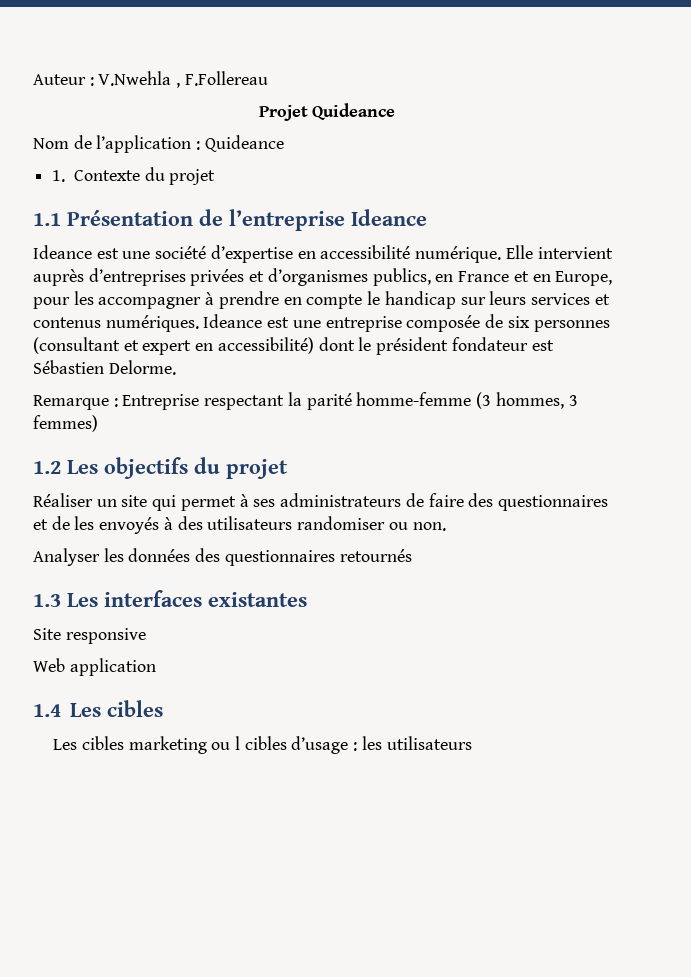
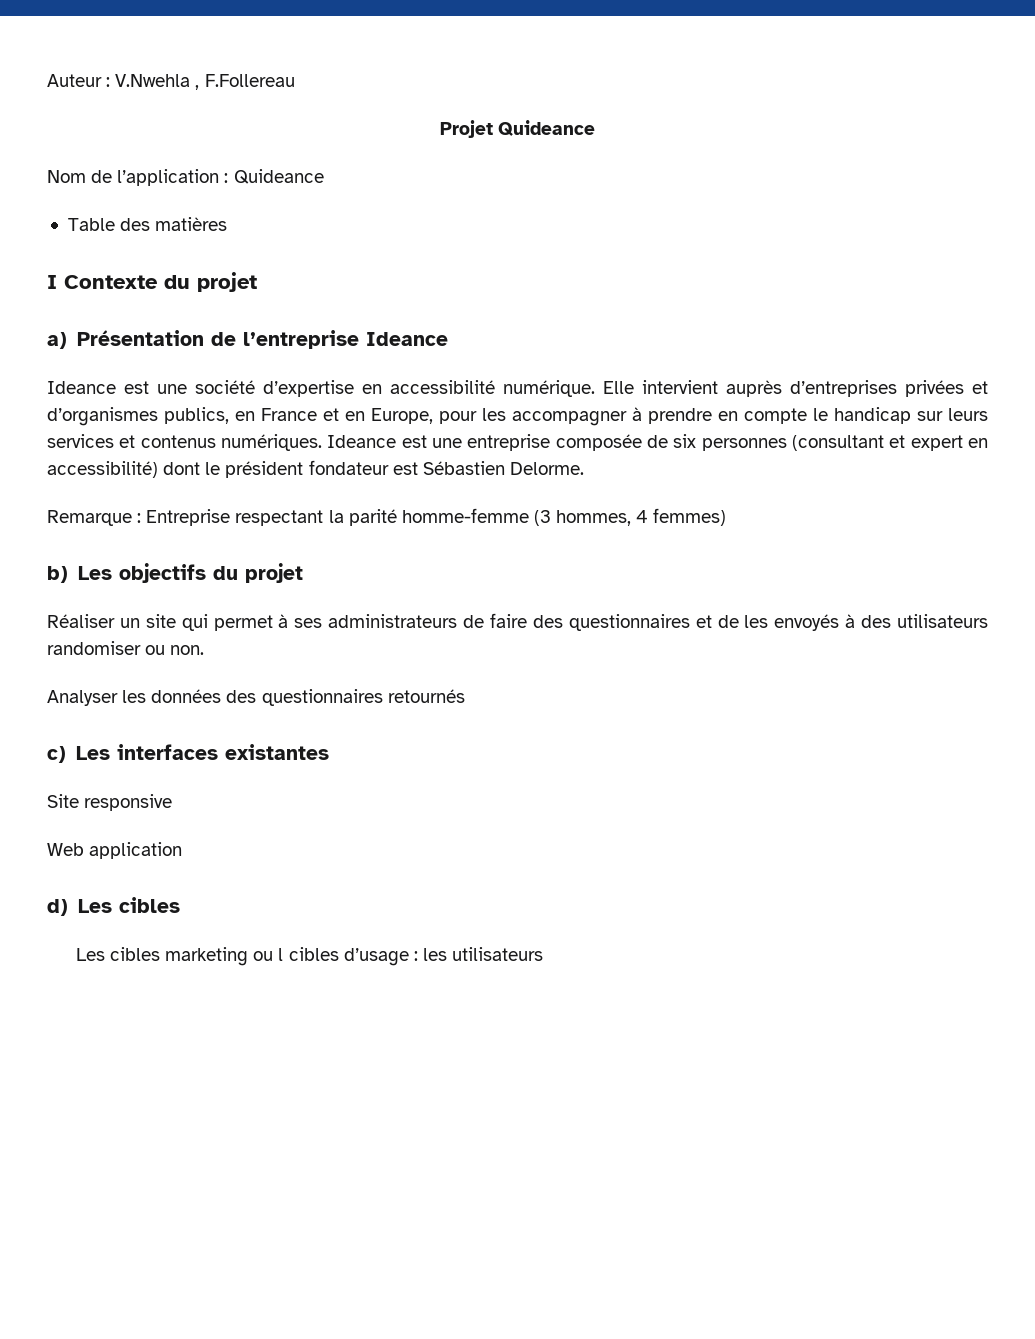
- 1. Contexte du projet
+ Table des matières
+ I Contexte du projet
- 1.1 Présentation de l’entreprise Ideance
+ a) Présentation de l’entreprise Ideance
- Remarque : Entreprise respectant la parité homme-femme (3 hommes, 3 femmes)
+ Remarque : Entreprise respectant la parité homme-femme (3 hommes, 4 femmes)
- 1.2 Les objectifs du projet
+ b) Les objectifs du projet
- 1.3 Les interfaces existantes
+ c) Les interfaces existantes
- 1.4 Les cibles
+ d) Les cibles

